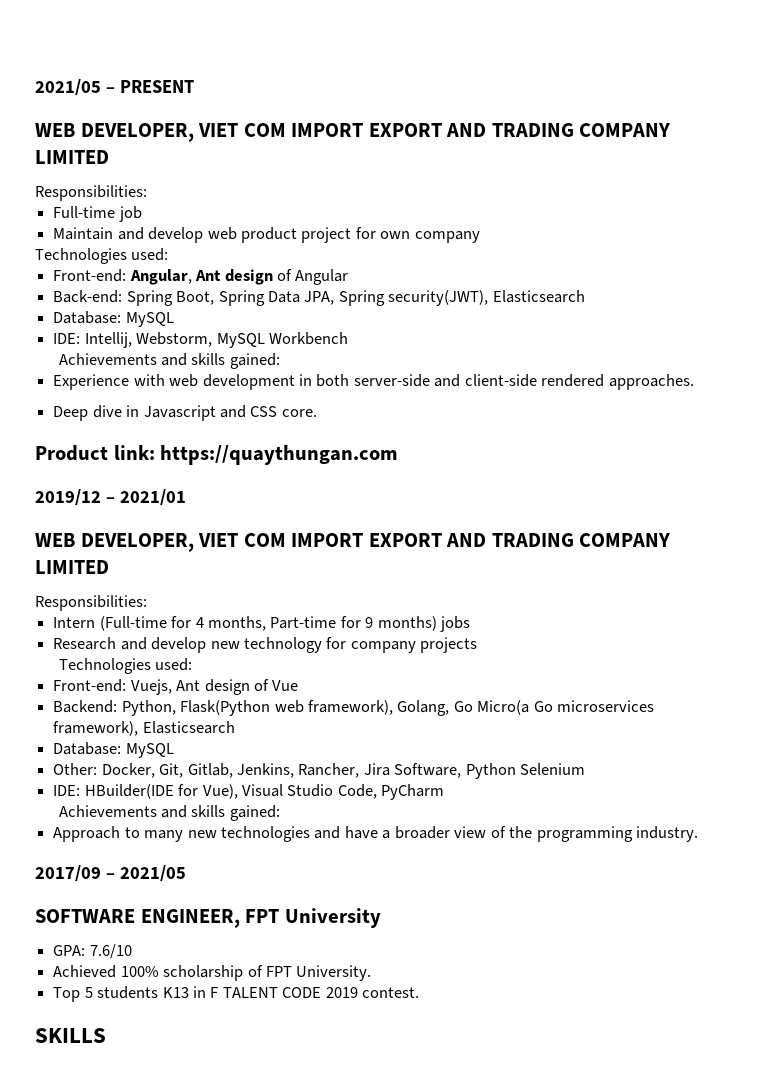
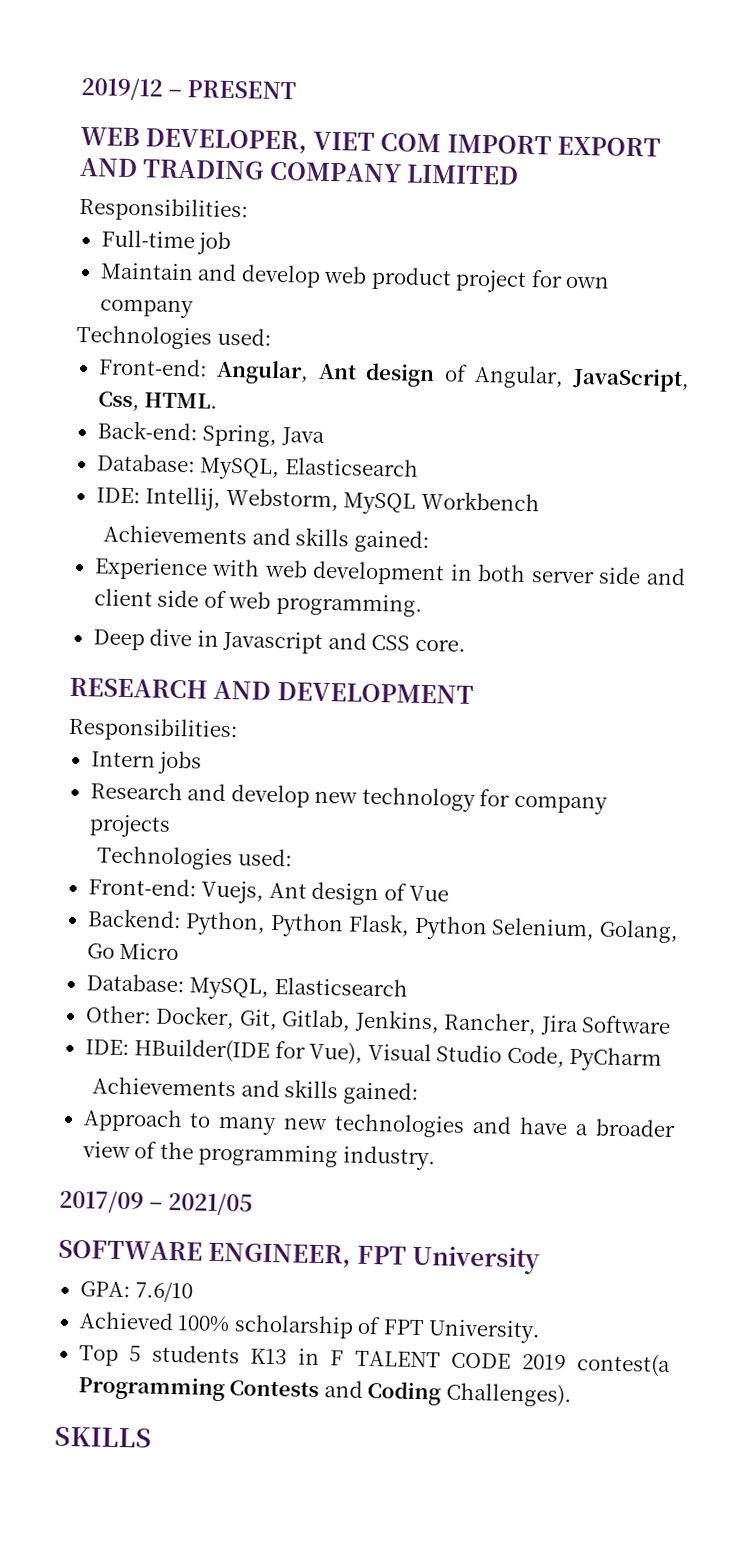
- 2021/05 – PRESENT
+ 2019/12 – PRESENT
- Front-end: Angular, Ant design of Angular
- Back-end: Spring Boot, Spring Data JPA, Spring security(JWT), Elasticsearch
- Database: MySQL
+ Front-end: Angular, Ant design of Angular, JavaScript, Css, HTML.
+ Back-end: Spring, Java
+ Database: MySQL, Elasticsearch
- Experience with web development in both server-side and client-side rendered approaches.
+ Experience with web development in both server side and client side of web programming.
- Product link: https://quaythungan.com
- 2019/12 – 2021/01
- WEB DEVELOPER, VIET COM IMPORT EXPORT AND TRADING COMPANY LIMITED
+ RESEARCH AND DEVELOPMENT
  Responsibilities:
- Intern (Full-time for 4 months, Part-time for 9 months) jobs
+ Intern jobs
- Backend: Python, Flask(Python web framework), Golang, Go Micro(a Go microservices framework), Elasticsearch
- Database: MySQL
+ Backend: Python, Python Flask, Python Selenium, Golang, Go Micro
+ Database: MySQL, Elasticsearch
- Other: Docker, Git, Gitlab, Jenkins, Rancher, Jira Software, Python Selenium
+ Other: Docker, Git, Gitlab, Jenkins, Rancher, Jira Software
- Top 5 students K13 in F TALENT CODE 2019 contest.
+ Top 5 students K13 in F TALENT CODE 2019 contest(a Programming Contests and Coding Challenges).

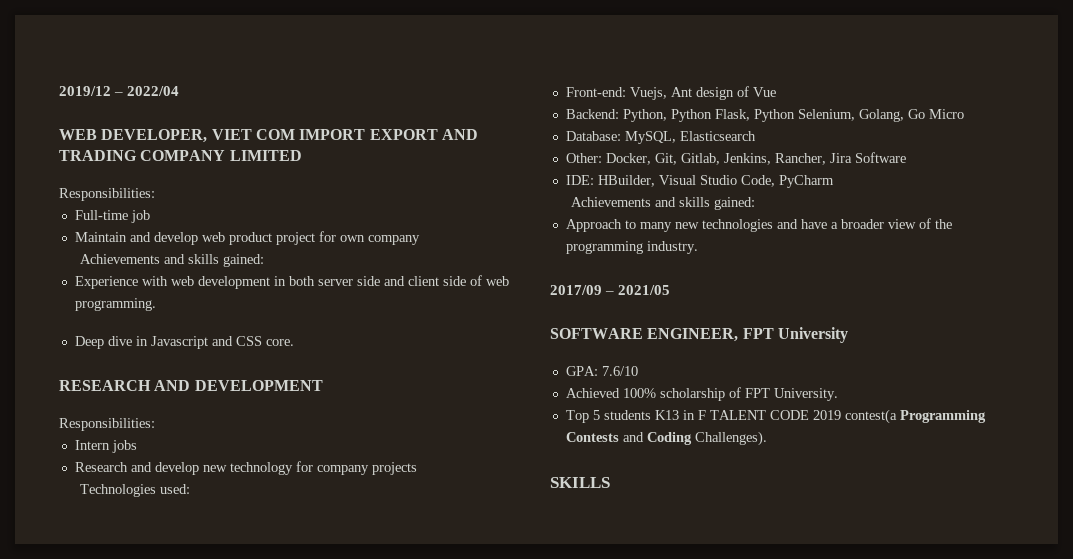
- 2019/12 – PRESENT
+ 2019/12 – 2022/04
  Maintain and develop web product project for own company
- Technologies used:
- Front-end: Angular, Ant design of Angular, JavaScript, Css, HTML.
- Back-end: Spring, Java
- Database: MySQL, Elasticsearch
- IDE: Intellij, Webstorm, MySQL Workbench
- IDE: HBuilder(IDE for Vue), Visual Studio Code, PyCharm
+ IDE: HBuilder, Visual Studio Code, PyCharm

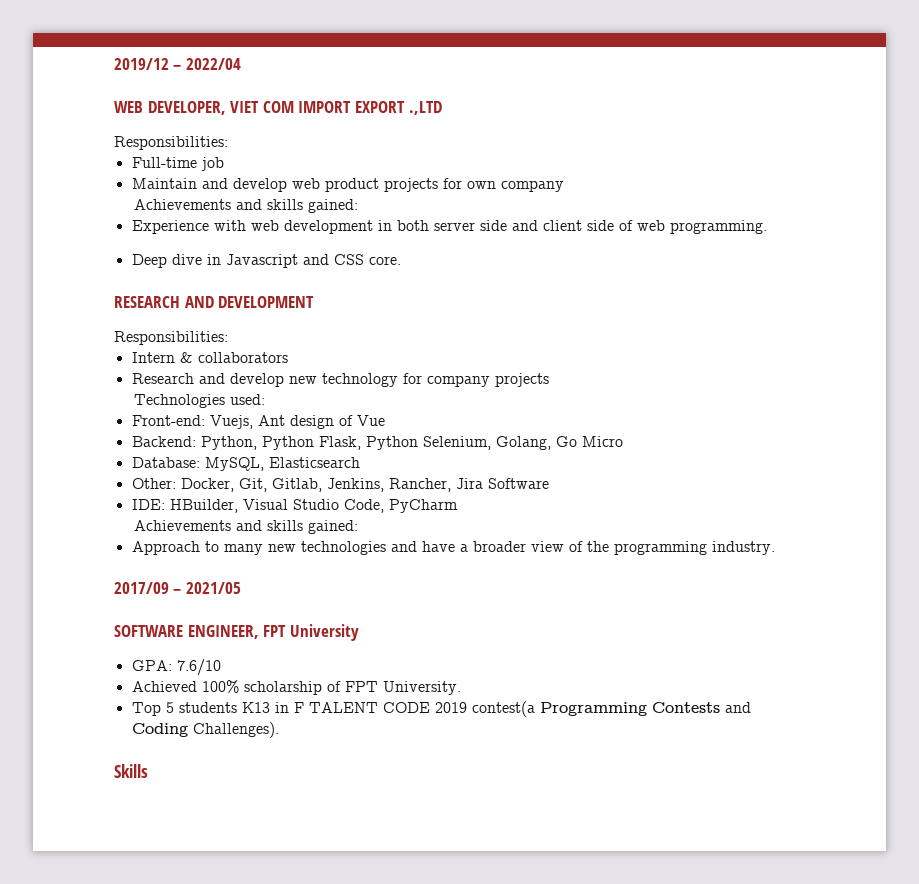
- WEB DEVELOPER, VIET COM IMPORT EXPORT AND TRADING COMPANY LIMITED
+ WEB DEVELOPER, VIET COM IMPORT EXPORT .,LTD
- Maintain and develop web product project for own company
+ Maintain and develop web product projects for own company
- Intern jobs
+ Intern & collaborators
- SKILLS
+ Skills

